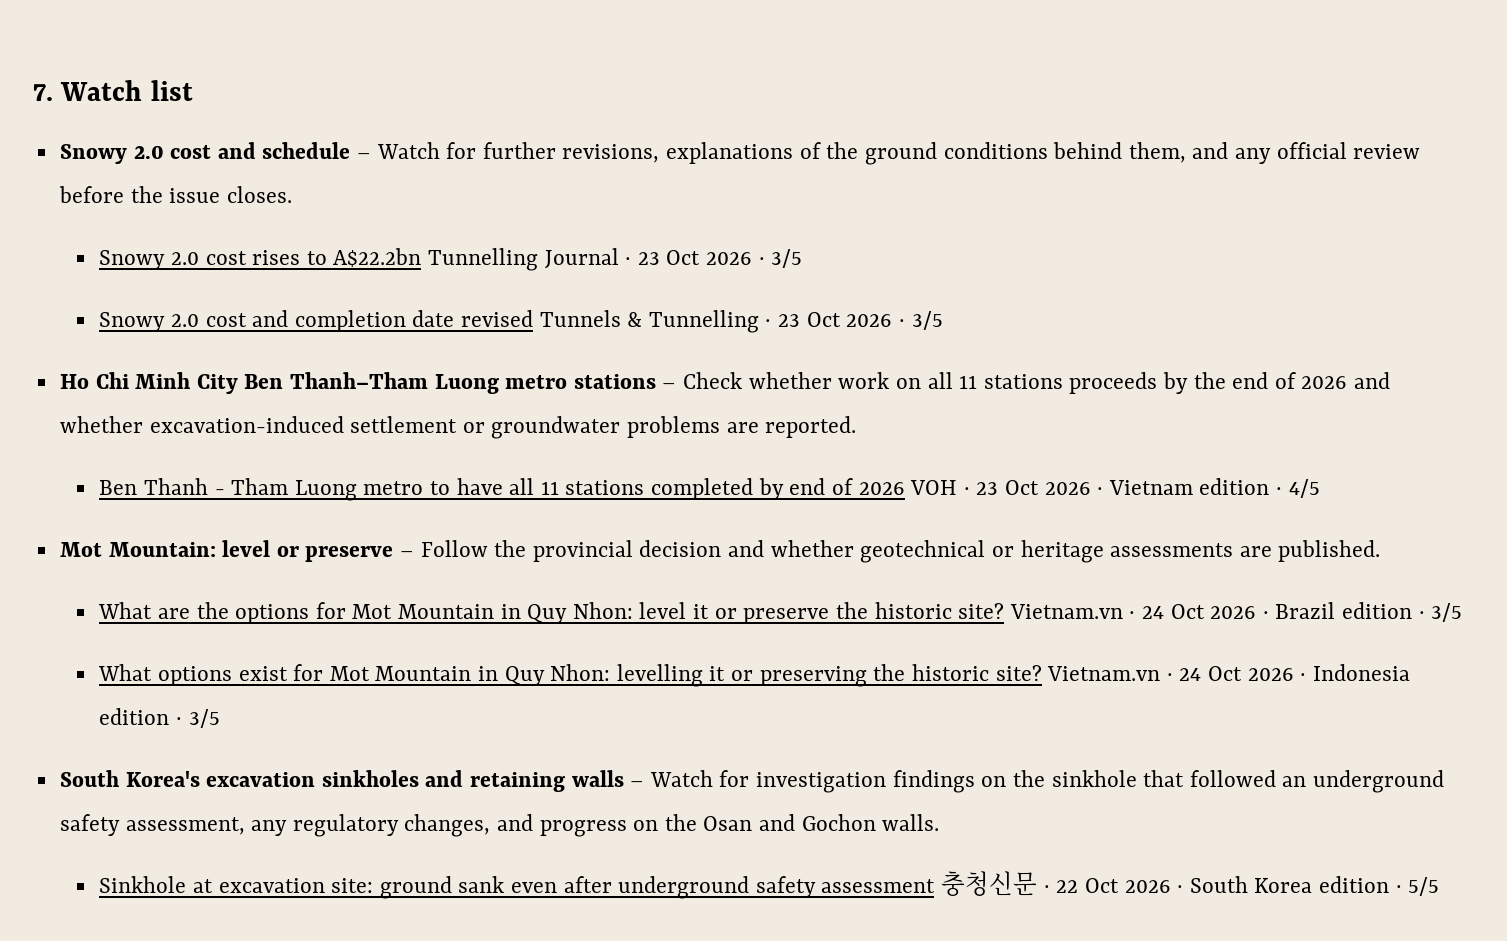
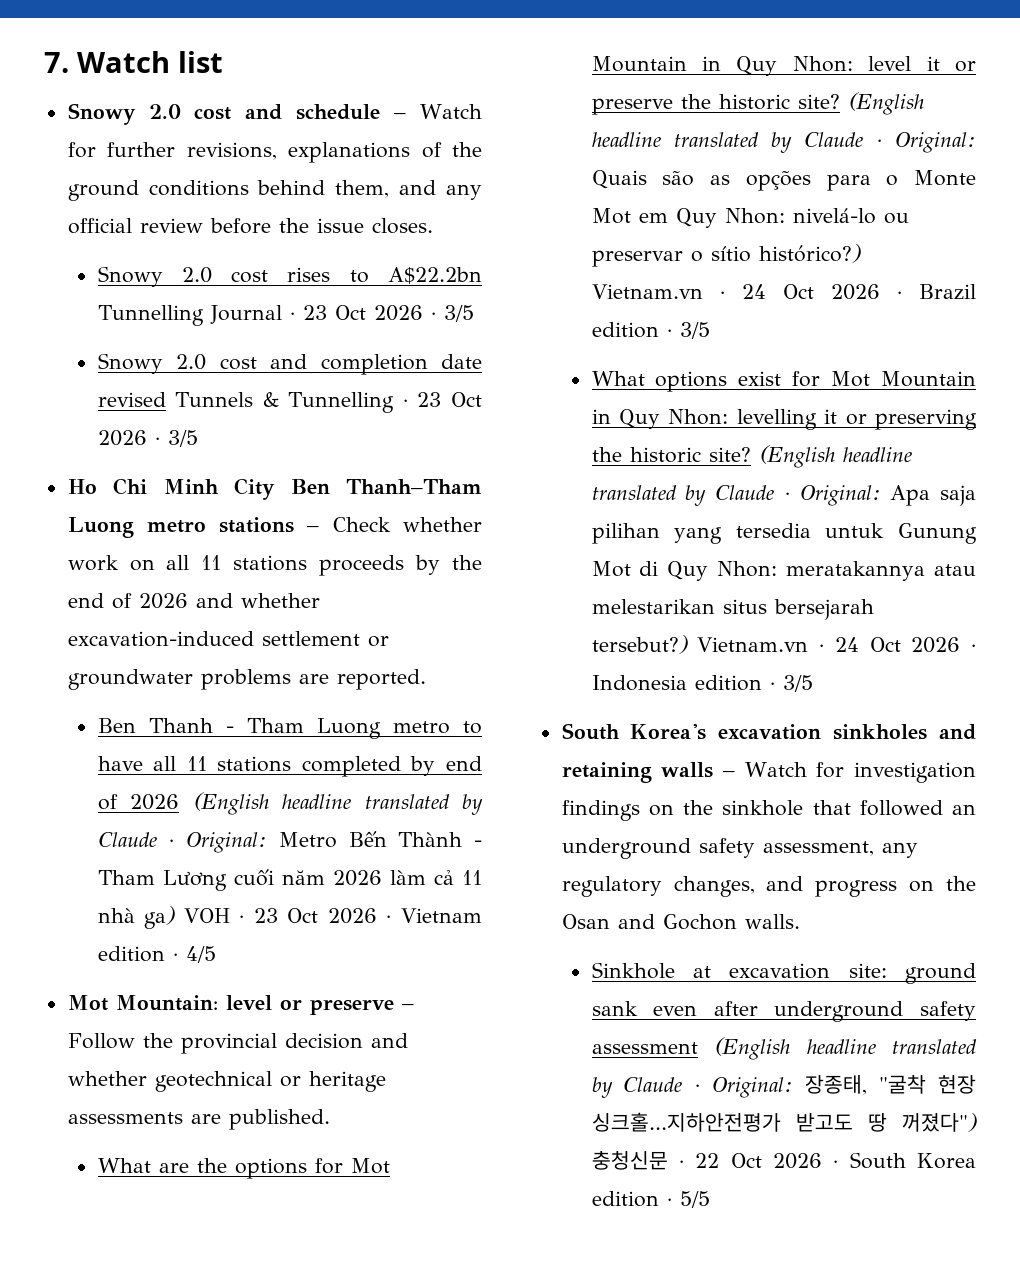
- Ben Thanh - Tham Luong metro to have all 11 stations completed by end of 2026 VOH · 23 Oct 2026 · Vietnam edition · 4/5
+ Ben Thanh - Tham Luong metro to have all 11 stations completed by end of 2026 (English headline translated by Claude · Original: Metro Bến Thành - Tham Lương cuối năm 2026 làm cả 11 nhà ga) VOH · 23 Oct 2026 · Vietnam edition · 4/5
+ (English headline translated by Claude · Original: Quais são as opções para o Monte Mot em Quy Nhon: nivelá-lo ou preservar o sítio histórico?)
+ (English headline translated by Claude · Original: Apa saja pilihan yang tersedia untuk Gunung Mot di Quy Nhon: meratakannya atau melestarikan situs bersejarah tersebut?)
- Sinkhole at excavation site: ground sank even after underground safety assessment 충청신문 · 22 Oct 2026 · South Korea edition · 5/5
+ Sinkhole at excavation site: ground sank even after underground safety assessment (English headline translated by Claude · Original: 장종태, "굴착 현장 싱크홀...지하안전평가 받고도 땅 꺼졌다") 충청신문 · 22 Oct 2026 · South Korea edition · 5/5

